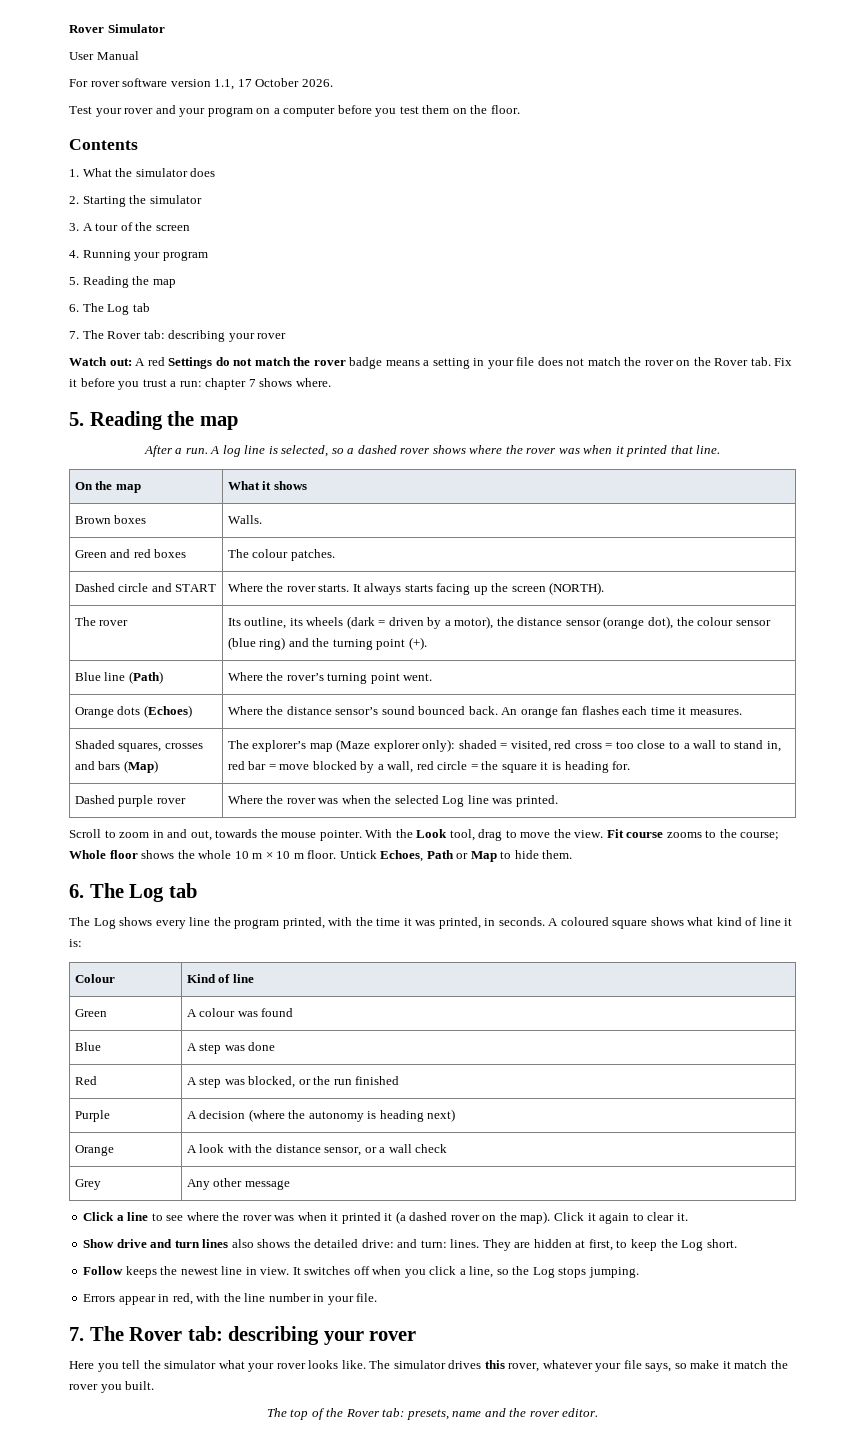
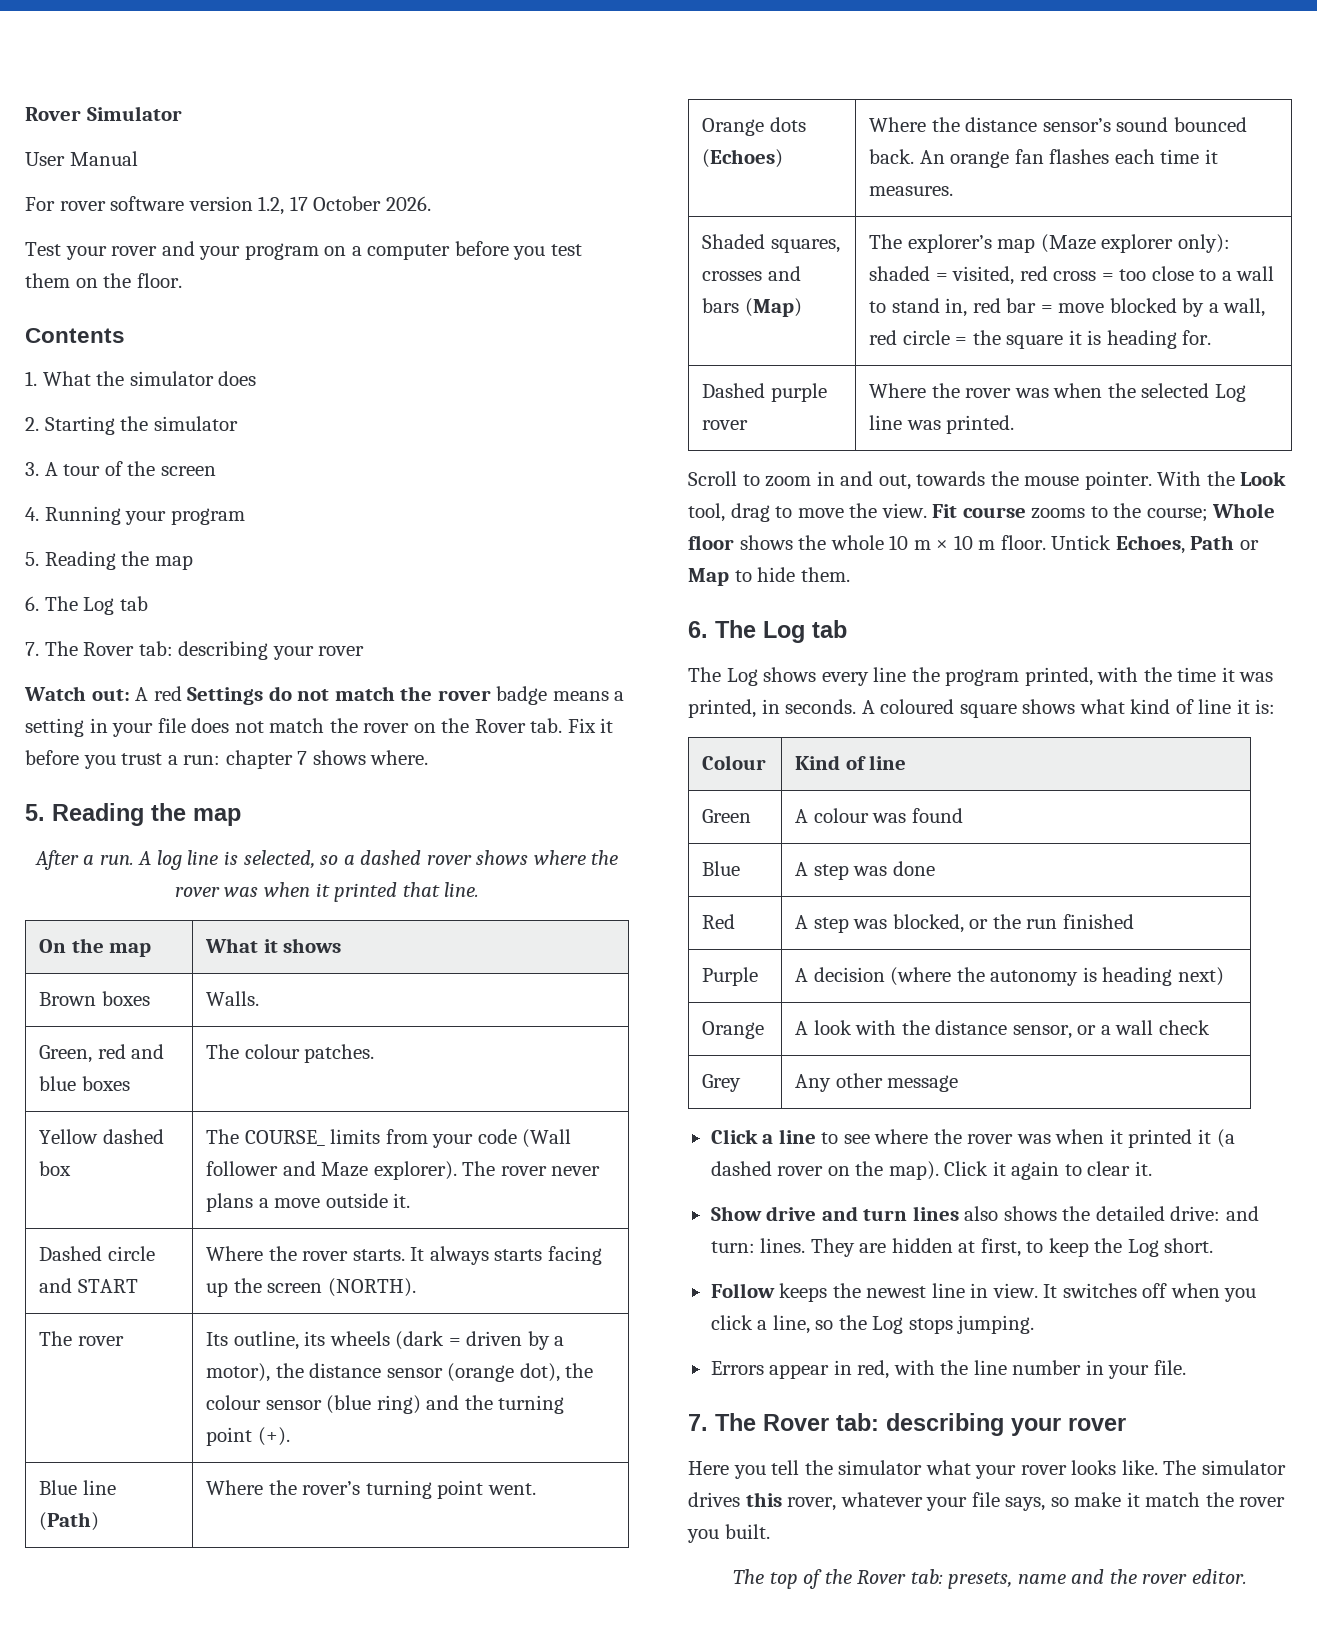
- For rover software version 1.1, 17 October 2026.
+ For rover software version 1.2, 17 October 2026.
- Green and red boxes | The colour patches.
+ Green, red and blue boxes | The colour patches.
+ Yellow dashed box | The COURSE_ limits from your code (Wall follower and Maze explorer). The rover never plans a move outside it.

